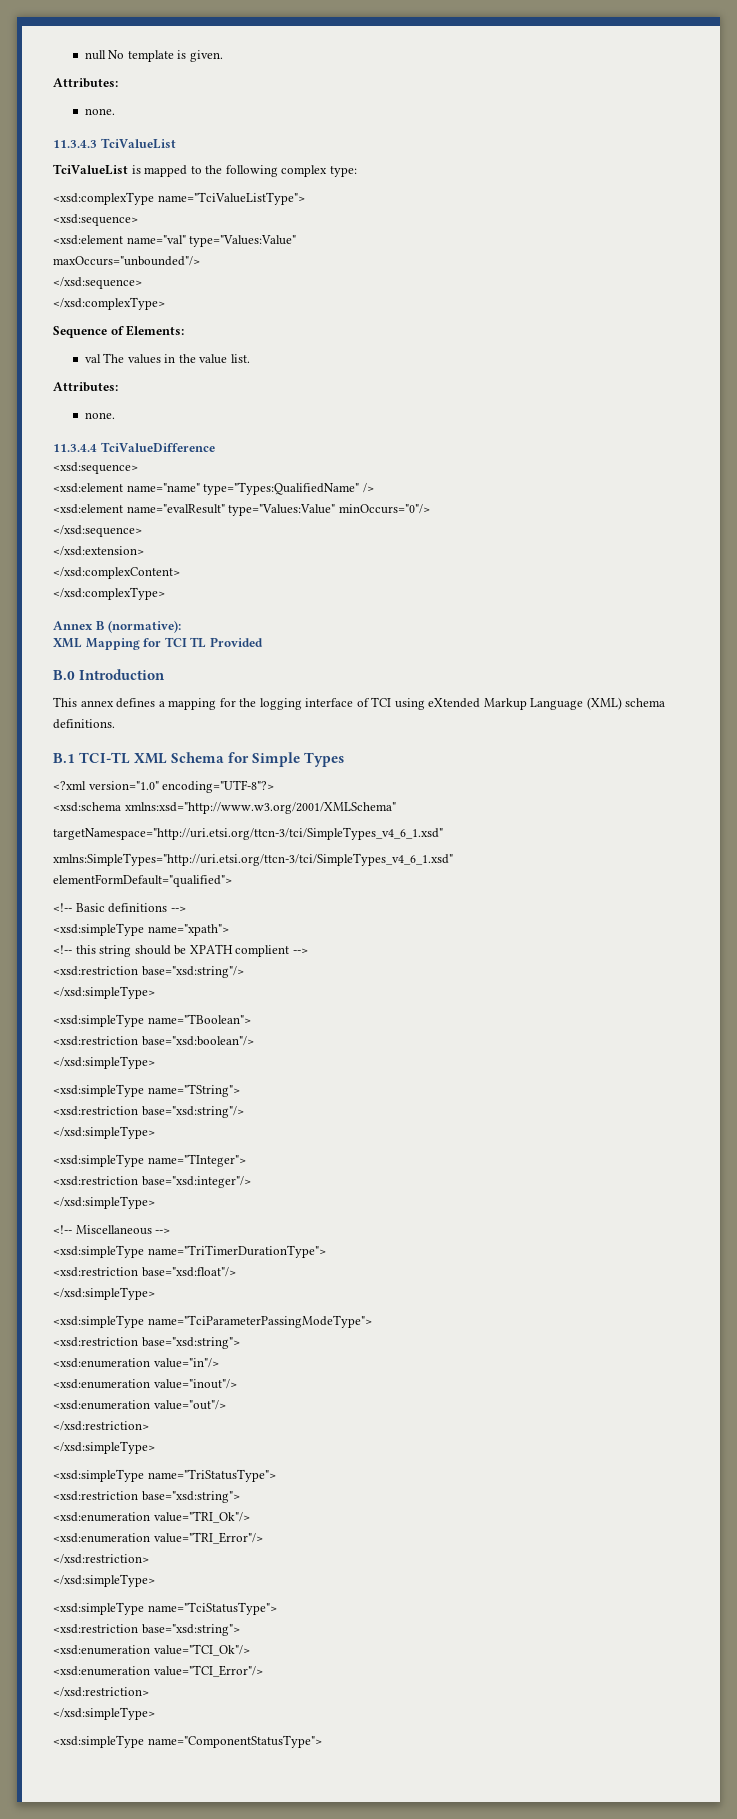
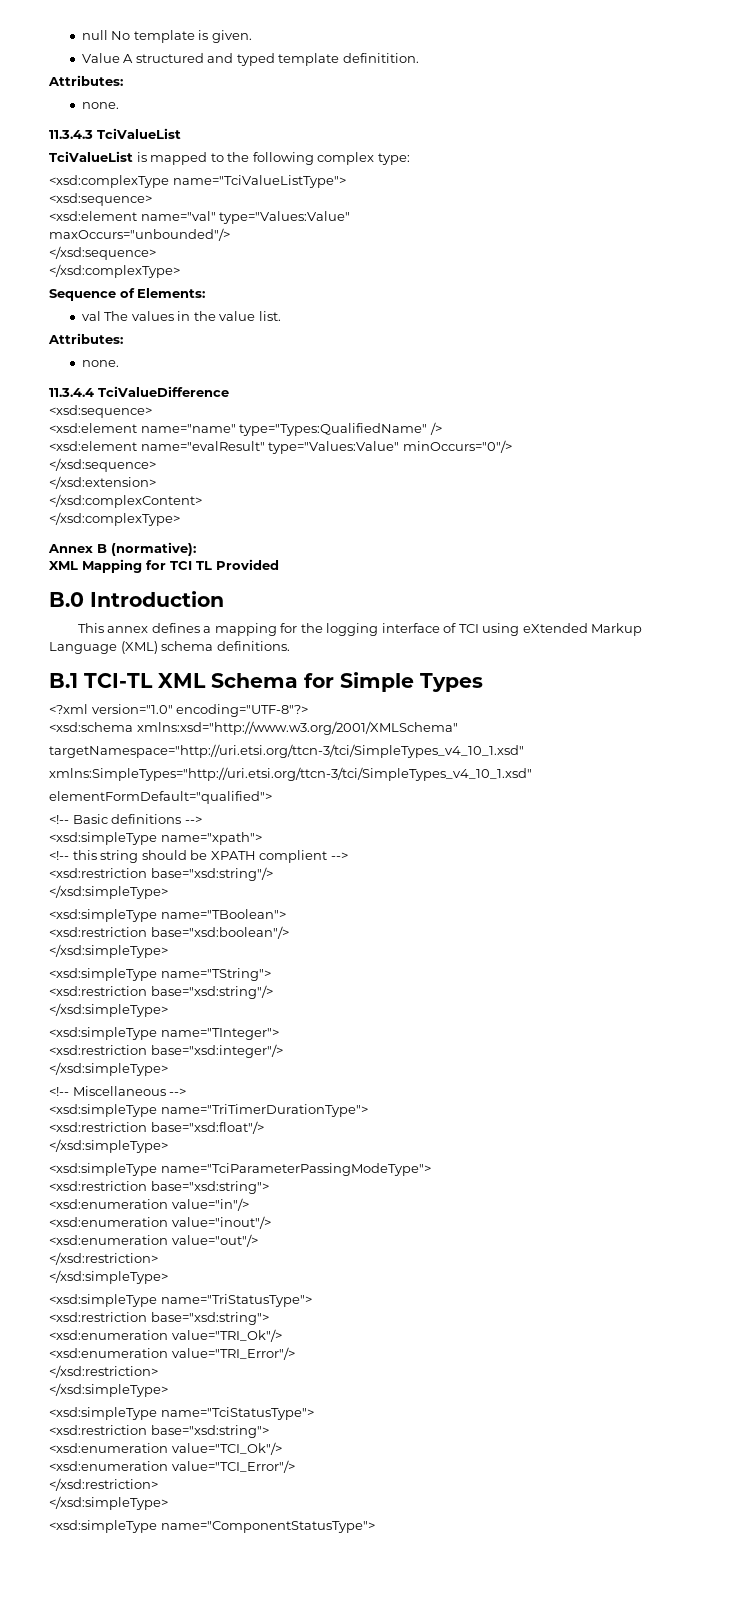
+ Value A structured and typed template definitition.
- targetNamespace="http://uri.etsi.org/ttcn-3/tci/SimpleTypes_v4_6_1.xsd"
- xmlns:SimpleTypes="http://uri.etsi.org/ttcn-3/tci/SimpleTypes_v4_6_1.xsd"
+ targetNamespace="http://uri.etsi.org/ttcn-3/tci/SimpleTypes_v4_10_1.xsd"
+ xmlns:SimpleTypes="http://uri.etsi.org/ttcn-3/tci/SimpleTypes_v4_10_1.xsd"

